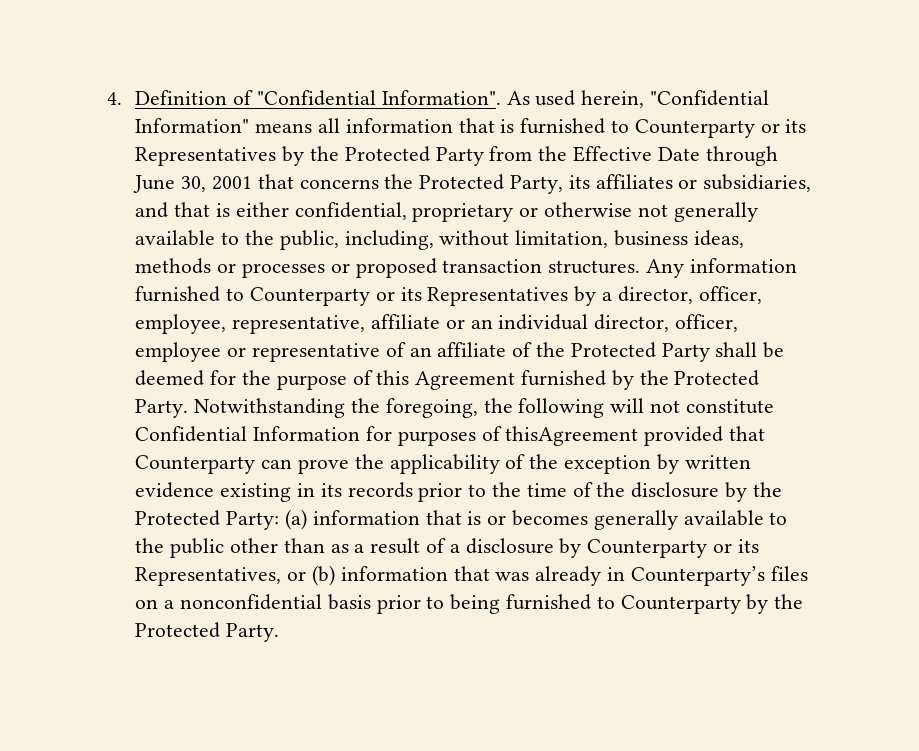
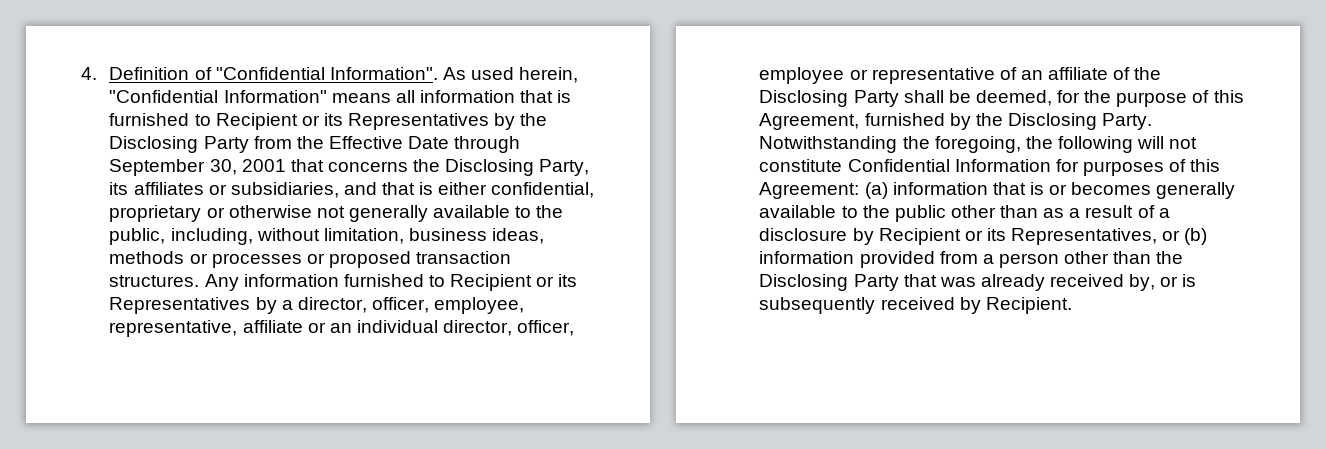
- As used herein, "Confidential Information" means all information that is furnished to Counterparty or its Representatives by the Protected Party from the Effective Date through June 30, 2001 that concerns the Protected Party, its affiliates or subsidiaries, and that is either confidential, proprietary or otherwise not generally available to the public, including, without limitation, business ideas, methods or processes or proposed transaction structures.
+ As used herein, "Confidential Information" means all information that is furnished to Recipient or its Representatives by the Disclosing Party from the Effective Date through September 30, 2001 that concerns the Disclosing Party, its affiliates or subsidiaries, and that is either confidential, proprietary or otherwise not generally available to the public, including, without limitation, business ideas, methods or processes or proposed transaction structures.
- Any information furnished to Counterparty or its Representatives by a director, officer, employee, representative, affiliate or an individual director, officer, employee or representative of an affiliate of the Protected Party shall be deemed for the purpose of this Agreement furnished by the Protected Party.
+ Any information furnished to Recipient or its Representatives by a director, officer, employee, representative, affiliate or an individual director, officer, employee or representative of an affiliate of the Disclosing Party shall be deemed, for the purpose of this Agreement, furnished by the Disclosing Party.
- Notwithstanding the foregoing, the following will not constitute Confidential Information for purposes of thisAgreement provided that Counterparty can prove the applicability of the exception by written evidence existing in its records prior to the time of the disclosure by the Protected Party: (a) information that is or becomes generally available to the public other than as a result of a disclosure by Counterparty or its Representatives, or (b) information that was already in Counterparty’s files on a nonconfidential basis prior to being furnished to Counterparty by the Protected Party.
+ Notwithstanding the foregoing, the following will not constitute Confidential Information for purposes of this Agreement: (a) information that is or becomes generally available to the public other than as a result of a disclosure by Recipient or its Representatives, or (b) information provided from a person other than the Disclosing Party that was already received by, or is subsequently received by Recipient.

